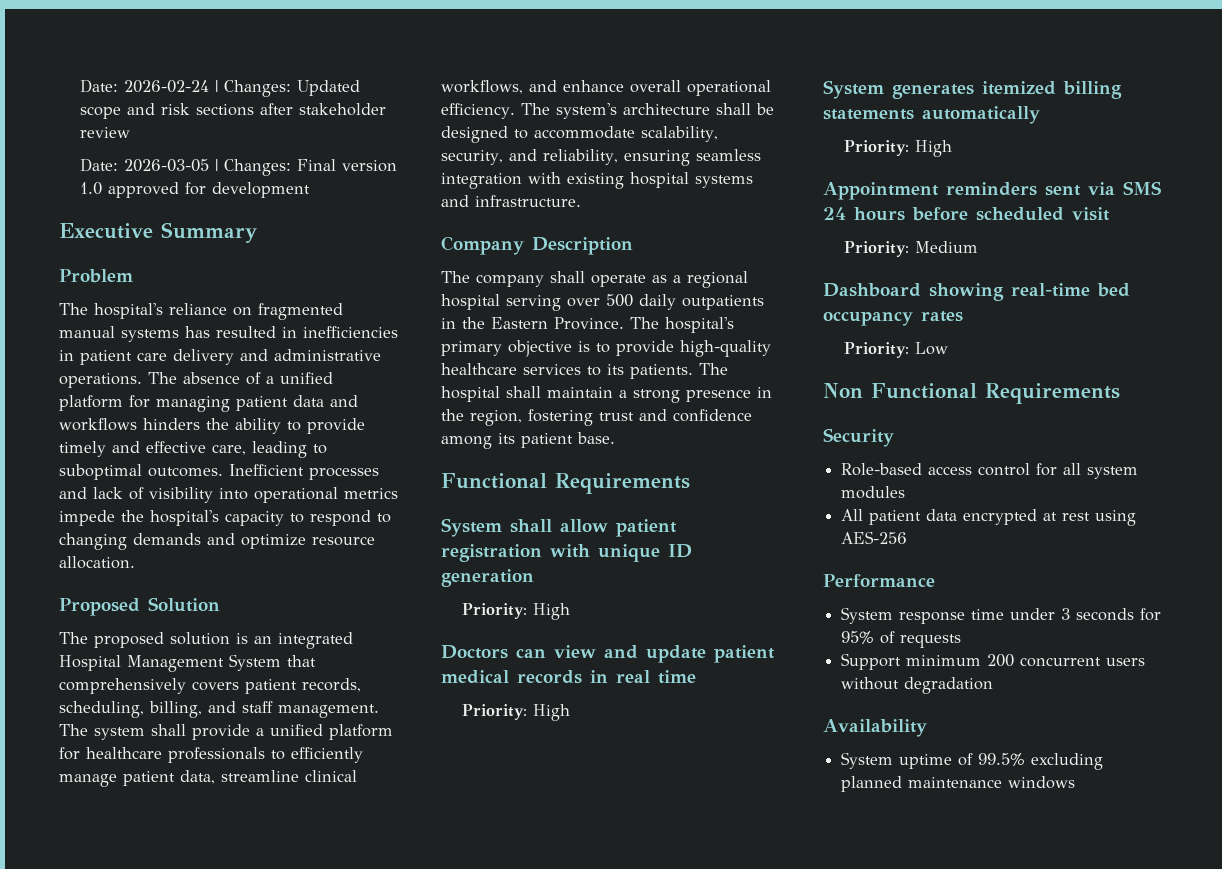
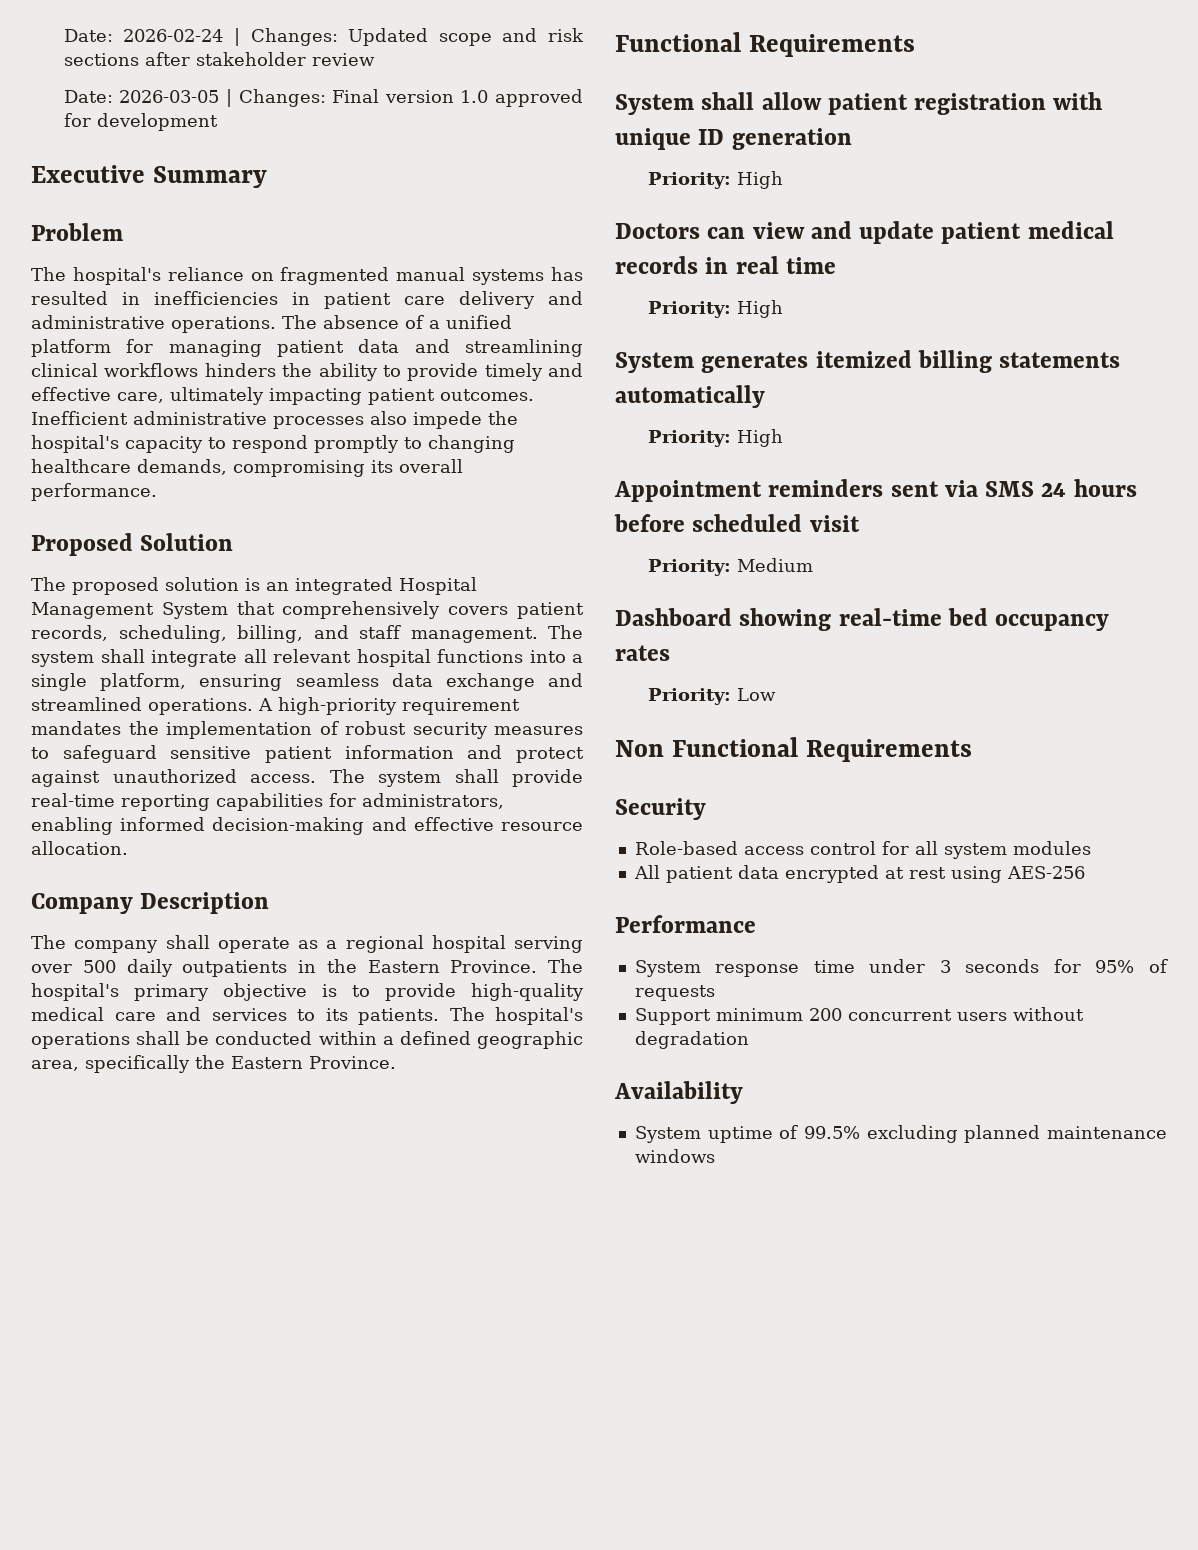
- The absence of a unified platform for managing patient data and workflows hinders the ability to provide timely and effective care, leading to suboptimal outcomes. Inefficient processes and lack of visibility into operational metrics impede the hospital's capacity to respond to changing demands and optimize resource allocation.
+ The absence of a unified platform for managing patient data and streamlining clinical workflows hinders the ability to provide timely and effective care, ultimately impacting patient outcomes. Inefficient administrative processes also impede the hospital's capacity to respond promptly to changing healthcare demands, compromising its overall performance.
- The system shall provide a unified platform for healthcare professionals to efficiently manage patient data, streamline clinical workflows, and enhance overall operational efficiency. The system's architecture shall be designed to accommodate scalability, security, and reliability, ensuring seamless integration with existing hospital systems and infrastructure.
+ The system shall integrate all relevant hospital functions into a single platform, ensuring seamless data exchange and streamlined operations. A high-priority requirement mandates the implementation of robust security measures to safeguard sensitive patient information and protect against unauthorized access. The system shall provide real-time reporting capabilities for administrators, enabling informed decision-making and effective resource allocation.
- The hospital's primary objective is to provide high-quality healthcare services to its patients.
+ The hospital's primary objective is to provide high-quality medical care and services to its patients.
- The hospital shall maintain a strong presence in the region, fostering trust and confidence among its patient base.
+ The hospital's operations shall be conducted within a defined geographic area, specifically the Eastern Province.

